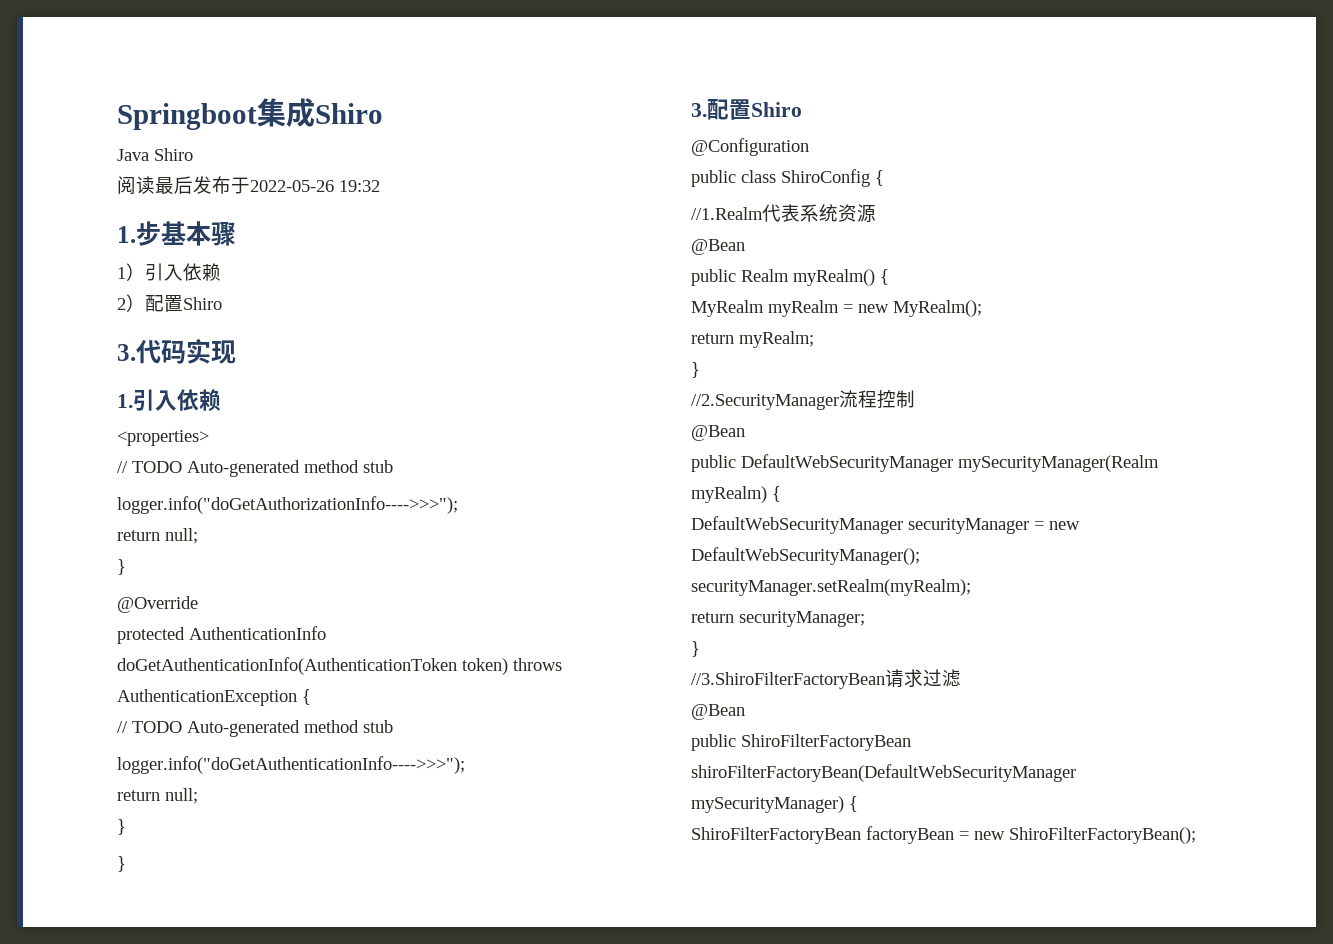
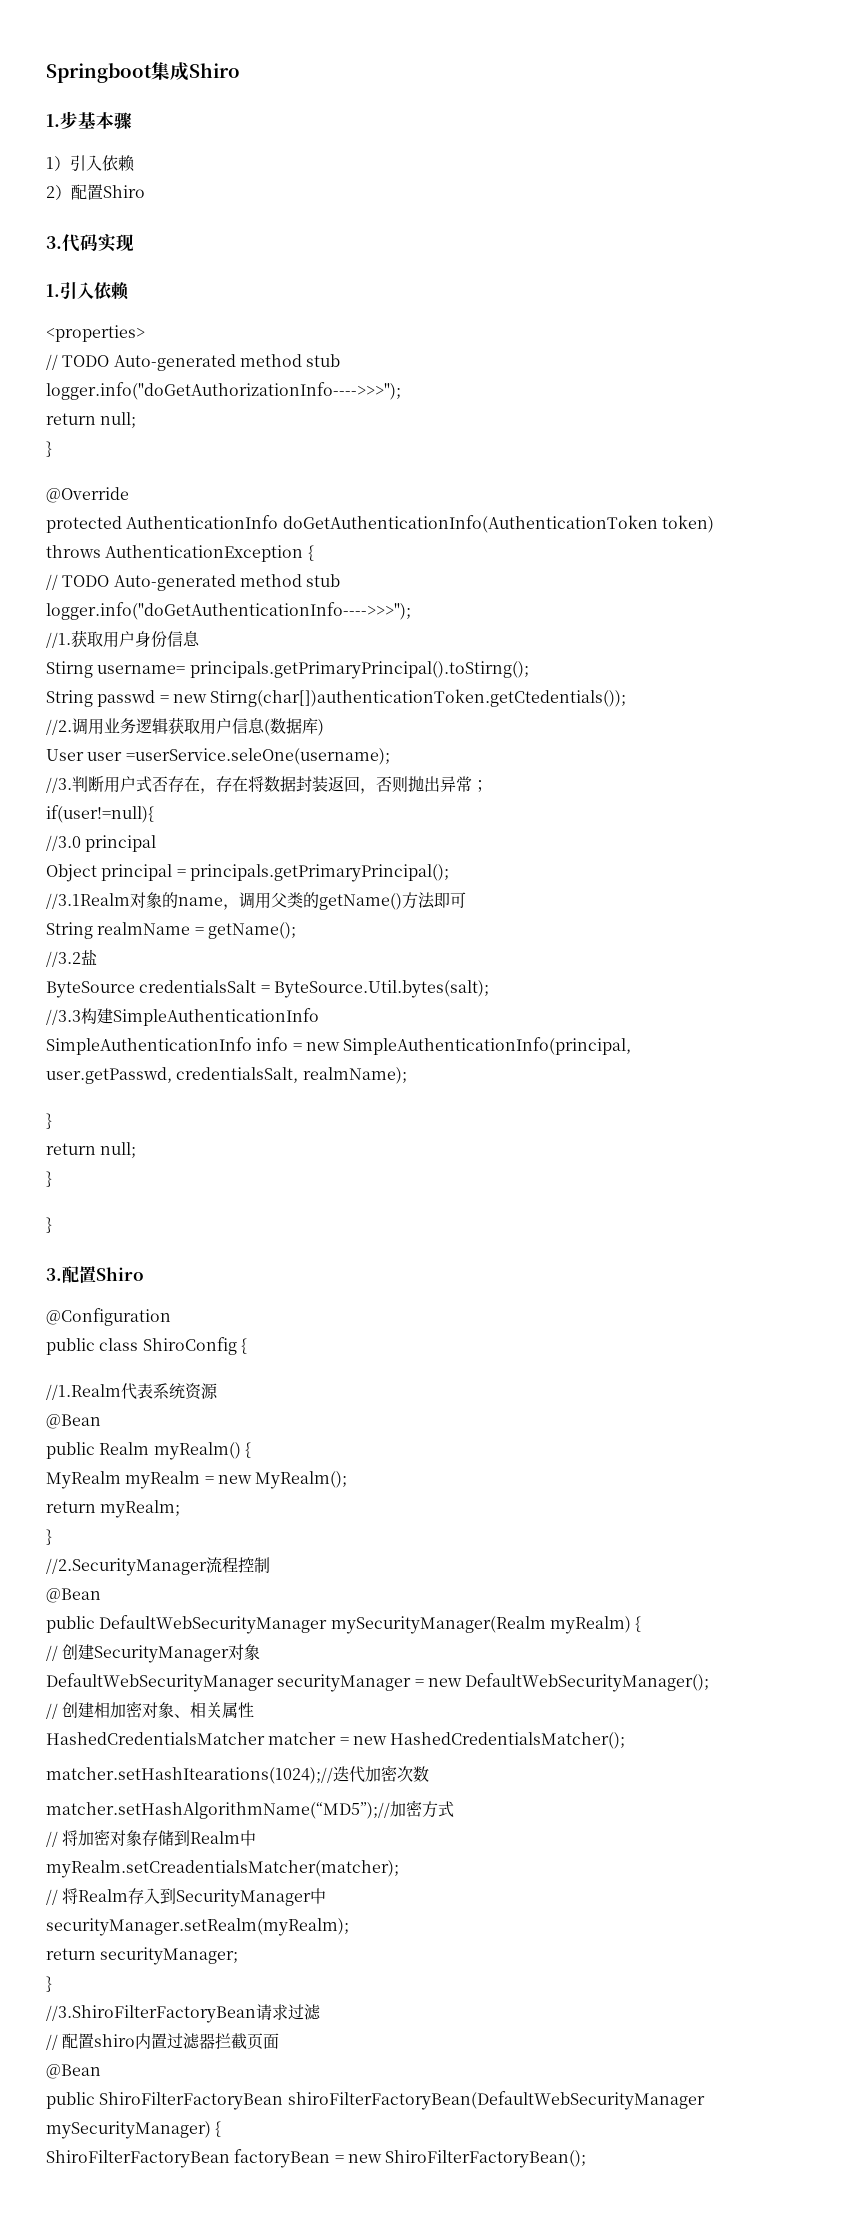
- Java Shiro
- 阅读最后发布于2022-05-26 19:32
+ //1.获取用户身份信息
+ Stirng username= principals.getPrimaryPrincipal().toStirng();
+ String passwd = new Stirng(char[])authenticationToken.getCtedentials());
+ //2.调用业务逻辑获取用户信息(数据库)
+ User user =userService.seleOne(username);
+ //3.判断用户式否存在，存在将数据封装返回，否则抛出异常；
+ if(user!=null){
+ //3.0 principal
+ Object principal = principals.getPrimaryPrincipal();
+ //3.1Realm对象的name，调用父类的getName()方法即可
+ String realmName = getName();
+ //3.2盐
+ ByteSource credentialsSalt = ByteSource.Util.bytes(salt);
+ //3.3构建SimpleAuthenticationInfo
+ SimpleAuthenticationInfo info = new SimpleAuthenticationInfo(principal, user.getPasswd, credentialsSalt, realmName);
+ }
+ // 创建SecurityManager对象
+ // 创建相加密对象、相关属性
+ HashedCredentialsMatcher matcher = new HashedCredentialsMatcher();
+ matcher.setHashItearations(1024);//迭代加密次数
+ matcher.setHashAlgorithmName(“MD5”);//加密方式
+ // 将加密对象存储到Realm中
+ myRealm.setCreadentialsMatcher(matcher);
+ // 将Realm存入到SecurityManager中
+ // 配置shiro内置过滤器拦截页面

